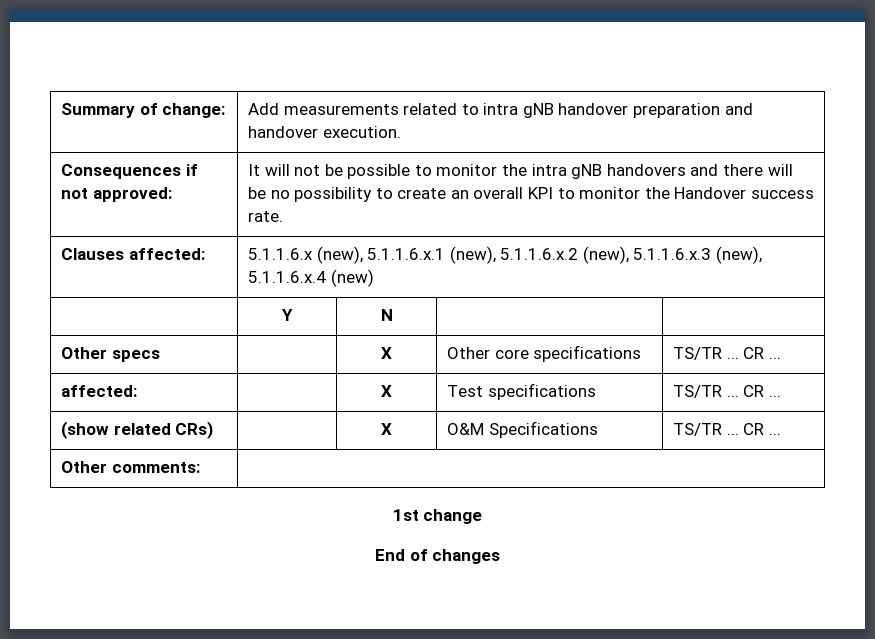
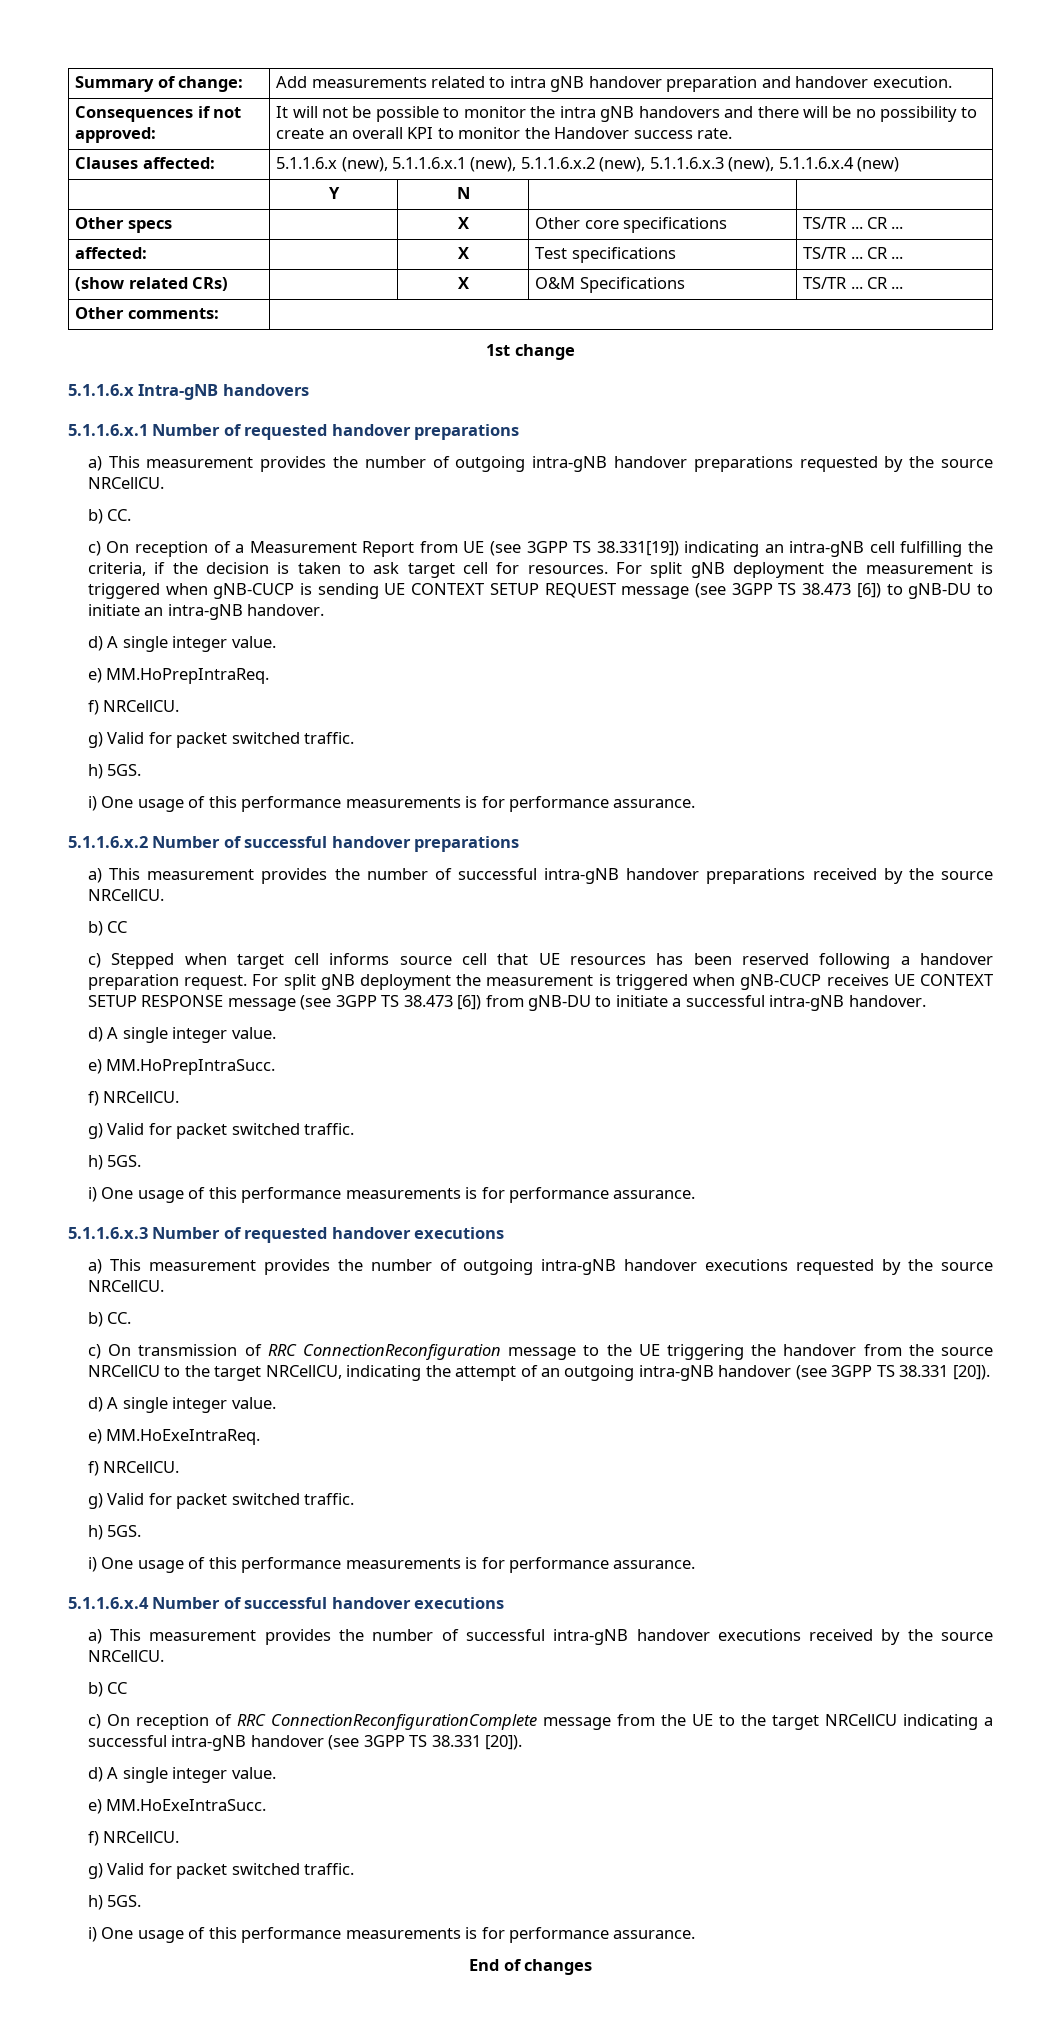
+ 5.1.1.6.x Intra-gNB handovers
+ 5.1.1.6.x.1 Number of requested handover preparations
+ a) This measurement provides the number of outgoing intra-gNB handover preparations requested by the source NRCellCU.
+ b) CC.
+ c) On reception of a Measurement Report from UE (see 3GPP TS 38.331[19]) indicating an intra-gNB cell fulfilling the criteria, if the decision is taken to ask target cell for resources. For split gNB deployment the measurement is triggered when gNB-CUCP is sending UE CONTEXT SETUP REQUEST message (see 3GPP TS 38.473 [6]) to gNB-DU to initiate an intra-gNB handover.
+ d) A single integer value.
+ e) MM.HoPrepIntraReq.
+ f) NRCellCU.
+ g) Valid for packet switched traffic.
+ h) 5GS.
+ i) One usage of this performance measurements is for performance assurance.
+ 5.1.1.6.x.2 Number of successful handover preparations
+ a) This measurement provides the number of successful intra-gNB handover preparations received by the source NRCellCU.
+ b) CC
+ c) Stepped when target cell informs source cell that UE resources has been reserved following a handover preparation request. For split gNB deployment the measurement is triggered when gNB-CUCP receives UE CONTEXT SETUP RESPONSE message (see 3GPP TS 38.473 [6]) from gNB-DU to initiate a successful intra-gNB handover.
+ d) A single integer value.
+ e) MM.HoPrepIntraSucc.
+ f) NRCellCU.
+ g) Valid for packet switched traffic.
+ h) 5GS.
+ i) One usage of this performance measurements is for performance assurance.
+ 5.1.1.6.x.3 Number of requested handover executions
+ a) This measurement provides the number of outgoing intra-gNB handover executions requested by the source NRCellCU.
+ b) CC.
+ c) On transmission of RRC ConnectionReconfiguration message to the UE triggering the handover from the source NRCellCU to the target NRCellCU, indicating the attempt of an outgoing intra-gNB handover (see 3GPP TS 38.331 [20]).
+ d) A single integer value.
+ e) MM.HoExeIntraReq.
+ f) NRCellCU.
+ g) Valid for packet switched traffic.
+ h) 5GS.
+ i) One usage of this performance measurements is for performance assurance.
+ 5.1.1.6.x.4 Number of successful handover executions
+ a) This measurement provides the number of successful intra-gNB handover executions received by the source NRCellCU.
+ b) CC
+ c) On reception of RRC ConnectionReconfigurationComplete message from the UE to the target NRCellCU indicating a successful intra-gNB handover (see 3GPP TS 38.331 [20]).
+ d) A single integer value.
+ e) MM.HoExeIntraSucc.
+ f) NRCellCU.
+ g) Valid for packet switched traffic.
+ h) 5GS.
+ i) One usage of this performance measurements is for performance assurance.

